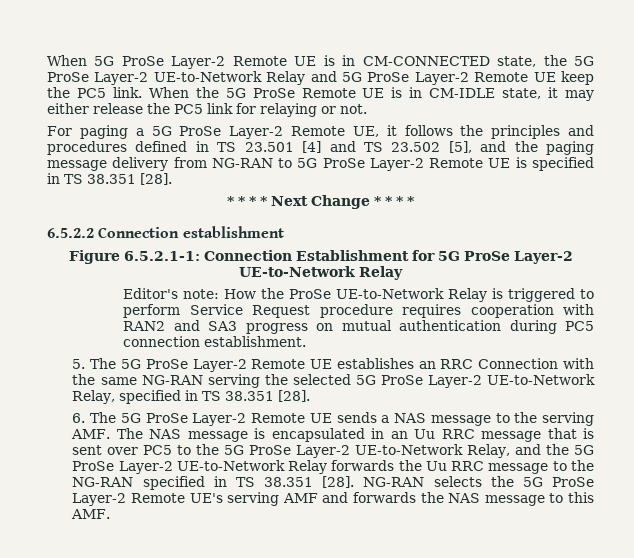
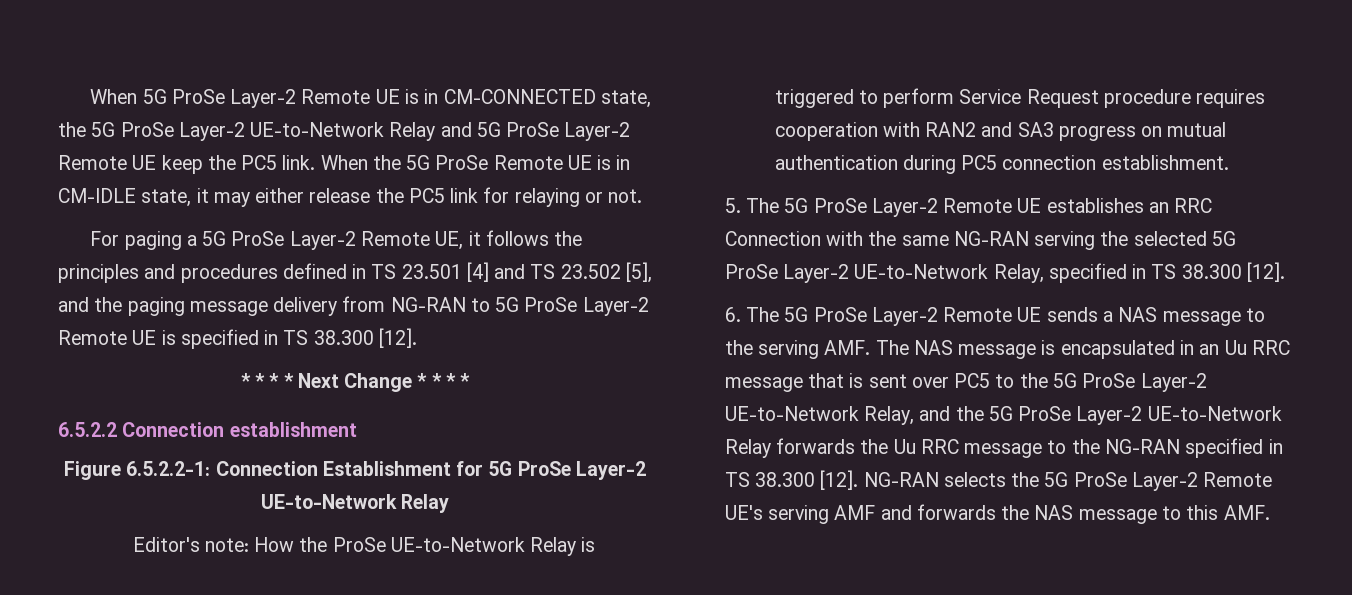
- For paging a 5G ProSe Layer-2 Remote UE, it follows the principles and procedures defined in TS 23.501 [4] and TS 23.502 [5], and the paging message delivery from NG-RAN to 5G ProSe Layer-2 Remote UE is specified in TS 38.351 [28].
+ For paging a 5G ProSe Layer-2 Remote UE, it follows the principles and procedures defined in TS 23.501 [4] and TS 23.502 [5], and the paging message delivery from NG-RAN to 5G ProSe Layer-2 Remote UE is specified in TS 38.300 [12].
- Figure 6.5.2.1-1: Connection Establishment for 5G ProSe Layer-2 UE-to-Network Relay
+ Figure 6.5.2.2-1: Connection Establishment for 5G ProSe Layer-2 UE-to-Network Relay
- 5. The 5G ProSe Layer-2 Remote UE establishes an RRC Connection with the same NG-RAN serving the selected 5G ProSe Layer-2 UE-to-Network Relay, specified in TS 38.351 [28].
+ 5. The 5G ProSe Layer-2 Remote UE establishes an RRC Connection with the same NG-RAN serving the selected 5G ProSe Layer-2 UE-to-Network Relay, specified in TS 38.300 [12].
- 6. The 5G ProSe Layer-2 Remote UE sends a NAS message to the serving AMF. The NAS message is encapsulated in an Uu RRC message that is sent over PC5 to the 5G ProSe Layer-2 UE-to-Network Relay, and the 5G ProSe Layer-2 UE-to-Network Relay forwards the Uu RRC message to the NG-RAN specified in TS 38.351 [28].
+ 6. The 5G ProSe Layer-2 Remote UE sends a NAS message to the serving AMF. The NAS message is encapsulated in an Uu RRC message that is sent over PC5 to the 5G ProSe Layer-2 UE-to-Network Relay, and the 5G ProSe Layer-2 UE-to-Network Relay forwards the Uu RRC message to the NG-RAN specified in TS 38.300 [12].

